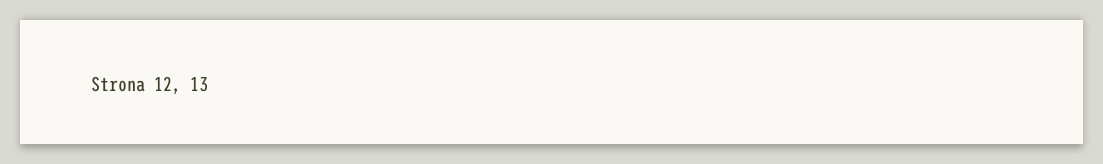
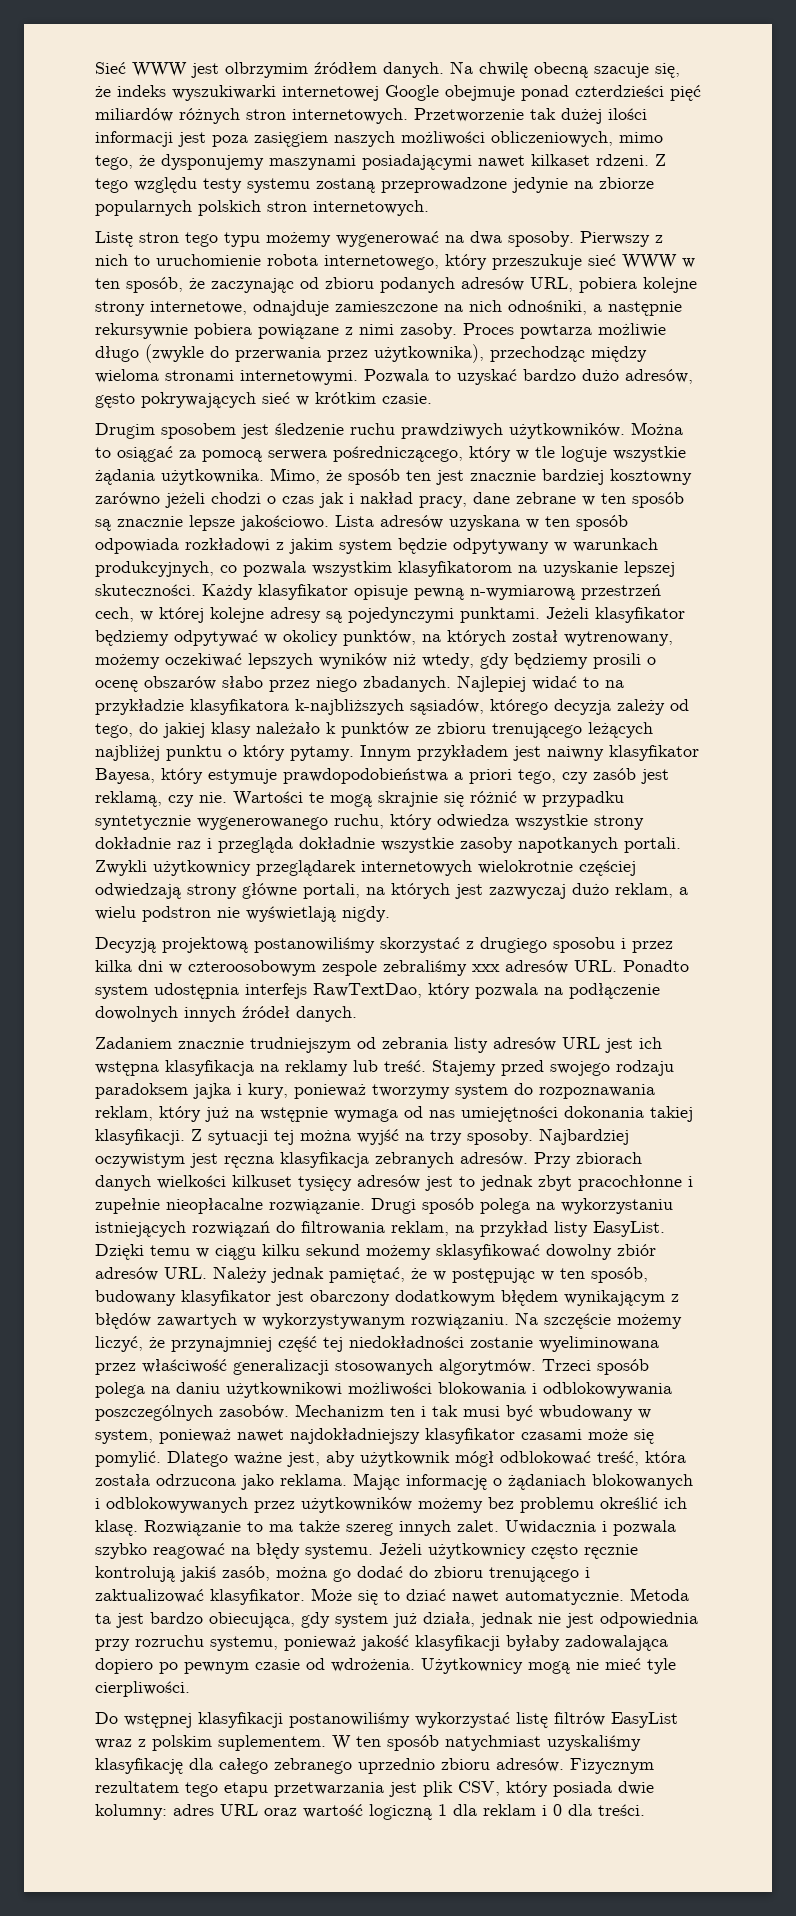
- Strona 12, 13
+ Sieć WWW jest olbrzymim źródłem danych. Na chwilę obecną szacuje się, że indeks wyszukiwarki internetowej Google obejmuje ponad czterdzieści pięć miliardów różnych stron internetowych. Przetworzenie tak dużej ilości informacji jest poza zasięgiem naszych możliwości obliczeniowych, mimo tego, że dysponujemy maszynami posiadającymi nawet kilkaset rdzeni. Z tego względu testy systemu zostaną przeprowadzone jedynie na zbiorze popularnych polskich stron internetowych.
+ Listę stron tego typu możemy wygenerować na dwa sposoby. Pierwszy z nich to uruchomienie robota internetowego, który przeszukuje sieć WWW w ten sposób, że zaczynając od zbioru podanych adresów URL, pobiera kolejne strony internetowe, odnajduje zamieszczone na nich odnośniki, a następnie rekursywnie pobiera powiązane z nimi zasoby. Proces powtarza możliwie długo (zwykle do przerwania przez użytkownika), przechodząc między wieloma stronami internetowymi. Pozwala to uzyskać bardzo dużo adresów, gęsto pokrywających sieć w krótkim czasie.
+ Drugim sposobem jest śledzenie ruchu prawdziwych użytkowników. Można to osiągać za pomocą serwera pośredniczącego, który w tle loguje wszystkie żądania użytkownika. Mimo, że sposób ten jest znacznie bardziej kosztowny zarówno jeżeli chodzi o czas jak i nakład pracy, dane zebrane w ten sposób są znacznie lepsze jakościowo. Lista adresów uzyskana w ten sposób odpowiada rozkładowi z jakim system będzie odpytywany w warunkach produkcyjnych, co pozwala wszystkim klasyfikatorom na uzyskanie lepszej skuteczności. Każdy klasyfikator opisuje pewną n-wymiarową przestrzeń cech, w której kolejne adresy są pojedynczymi punktami. Jeżeli klasyfikator będziemy odpytywać w okolicy punktów, na których został wytrenowany, możemy oczekiwać lepszych wyników niż wtedy, gdy będziemy prosili o ocenę obszarów słabo przez niego zbadanych. Najlepiej widać to na przykładzie klasyfikatora k-najbliższych sąsiadów, którego decyzja zależy od tego, do jakiej klasy należało k punktów ze zbioru trenującego leżących najbliżej punktu o który pytamy. Innym przykładem jest naiwny klasyfikator Bayesa, który estymuje prawdopodobieństwa a priori tego, czy zasób jest reklamą, czy nie. Wartości te mogą skrajnie się różnić w przypadku syntetycznie wygenerowanego ruchu, który odwiedza wszystkie strony dokładnie raz i przegląda dokładnie wszystkie zasoby napotkanych portali. Zwykli użytkownicy przeglądarek internetowych wielokrotnie częściej odwiedzają strony główne portali, na których jest zazwyczaj dużo reklam, a wielu podstron nie wyświetlają nigdy.
+ Decyzją projektową postanowiliśmy skorzystać z drugiego sposobu i przez kilka dni w czteroosobowym zespole zebraliśmy xxx adresów URL. Ponadto system udostępnia interfejs RawTextDao, który pozwala na podłączenie dowolnych innych źródeł danych.
+ Zadaniem znacznie trudniejszym od zebrania listy adresów URL jest ich wstępna klasyfikacja na reklamy lub treść. Stajemy przed swojego rodzaju paradoksem jajka i kury, ponieważ tworzymy system do rozpoznawania reklam, który już na wstępnie wymaga od nas umiejętności dokonania takiej klasyfikacji. Z sytuacji tej można wyjść na trzy sposoby. Najbardziej oczywistym jest ręczna klasyfikacja zebranych adresów. Przy zbiorach danych wielkości kilkuset tysięcy adresów jest to jednak zbyt pracochłonne i zupełnie nieopłacalne rozwiązanie. Drugi sposób polega na wykorzystaniu istniejących rozwiązań do filtrowania reklam, na przykład listy EasyList. Dzięki temu w ciągu kilku sekund możemy sklasyfikować dowolny zbiór adresów URL. Należy jednak pamiętać, że w postępując w ten sposób, budowany klasyfikator jest obarczony dodatkowym błędem wynikającym z błędów zawartych w wykorzystywanym rozwiązaniu. Na szczęście możemy liczyć, że przynajmniej część tej niedokładności zostanie wyeliminowana przez właściwość generalizacji stosowanych algorytmów. Trzeci sposób polega na daniu użytkownikowi możliwości blokowania i odblokowywania poszczególnych zasobów. Mechanizm ten i tak musi być wbudowany w system, ponieważ nawet najdokładniejszy klasyfikator czasami może się pomylić. Dlatego ważne jest, aby użytkownik mógł odblokować treść, która została odrzucona jako reklama. Mając informację o żądaniach blokowanych i odblokowywanych przez użytkowników możemy bez problemu określić ich klasę. Rozwiązanie to ma także szereg innych zalet. Uwidacznia i pozwala szybko reagować na błędy systemu. Jeżeli użytkownicy często ręcznie kontrolują jakiś zasób, można go dodać do zbioru trenującego i zaktualizować klasyfikator. Może się to dziać nawet automatycznie. Metoda ta jest bardzo obiecująca, gdy system już działa, jednak nie jest odpowiednia przy rozruchu systemu, ponieważ jakość klasyfikacji byłaby zadowalająca dopiero po pewnym czasie od wdrożenia. Użytkownicy mogą nie mieć tyle cierpliwości.
+ Do wstępnej klasyfikacji postanowiliśmy wykorzystać listę filtrów EasyList wraz z polskim suplementem. W ten sposób natychmiast uzyskaliśmy klasyfikację dla całego zebranego uprzednio zbioru adresów. Fizycznym rezultatem tego etapu przetwarzania jest plik CSV, który posiada dwie kolumny: adres URL oraz wartość logiczną 1 dla reklam i 0 dla treści.

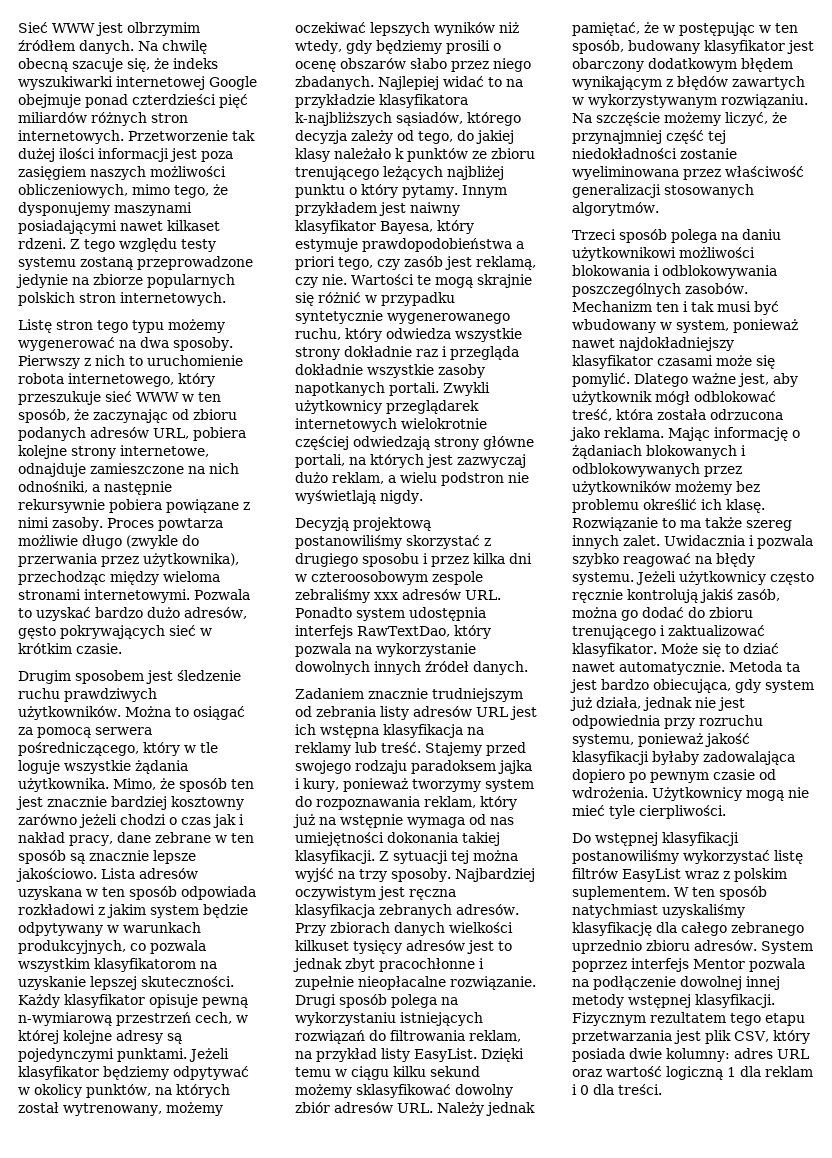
- Decyzją projektową postanowiliśmy skorzystać z drugiego sposobu i przez kilka dni w czteroosobowym zespole zebraliśmy xxx adresów URL. Ponadto system udostępnia interfejs RawTextDao, który pozwala na podłączenie dowolnych innych źródeł danych.
+ Decyzją projektową postanowiliśmy skorzystać z drugiego sposobu i przez kilka dni w czteroosobowym zespole zebraliśmy xxx adresów URL. Ponadto system udostępnia interfejs RawTextDao, który pozwala na wykorzystanie dowolnych innych źródeł danych.
- Na szczęście możemy liczyć, że przynajmniej część tej niedokładności zostanie wyeliminowana przez właściwość generalizacji stosowanych algorytmów. Trzeci sposób polega na daniu użytkownikowi możliwości blokowania i odblokowywania poszczególnych zasobów.
+ Na szczęście możemy liczyć, że przynajmniej część tej niedokładności zostanie wyeliminowana przez właściwość generalizacji stosowanych algorytmów.
+ Trzeci sposób polega na daniu użytkownikowi możliwości blokowania i odblokowywania poszczególnych zasobów.
+ System poprzez interfejs Mentor pozwala na podłączenie dowolnej innej metody wstępnej klasyfikacji.

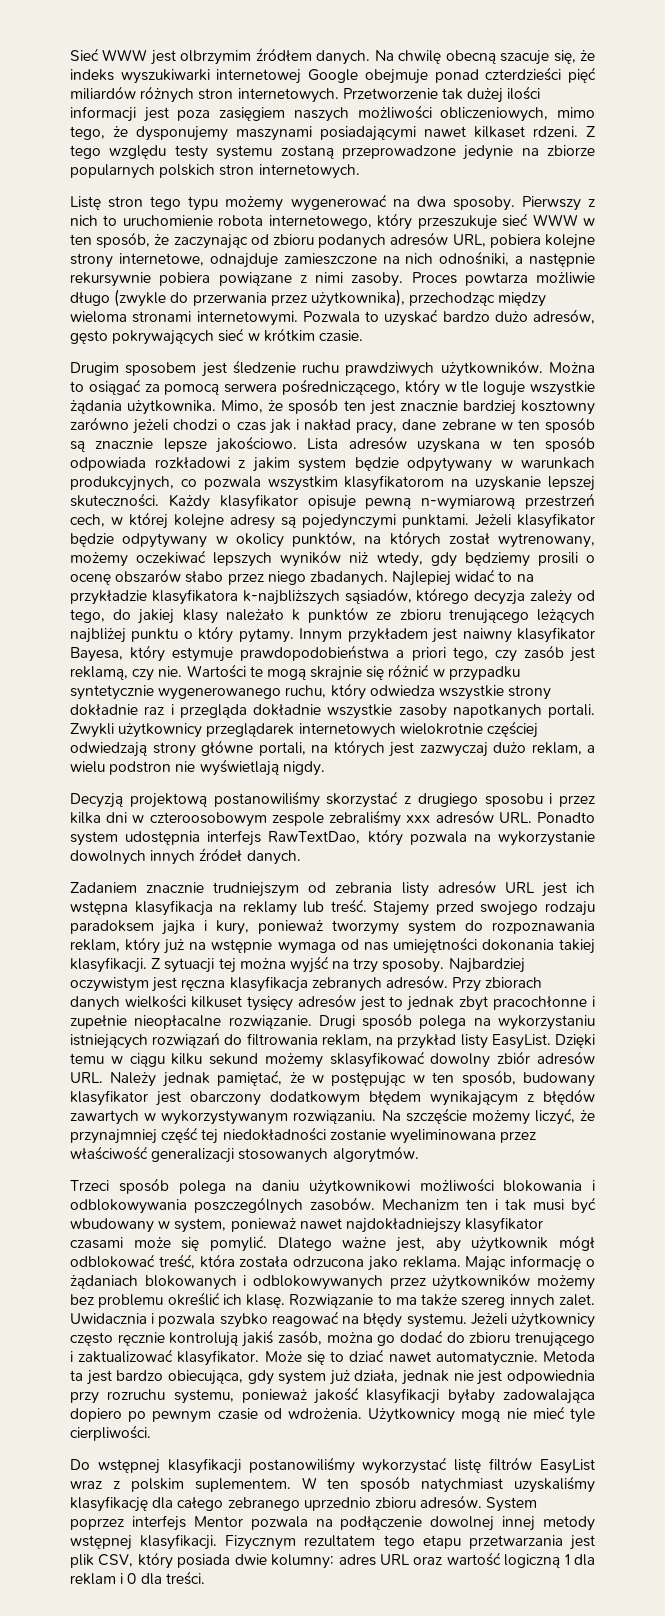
- Jeżeli klasyfikator będziemy odpytywać w okolicy punktów, na których został wytrenowany, możemy oczekiwać lepszych wyników niż wtedy, gdy będziemy prosili o ocenę obszarów słabo przez niego zbadanych.
+ Jeżeli klasyfikator będzie odpytywany w okolicy punktów, na których został wytrenowany, możemy oczekiwać lepszych wyników niż wtedy, gdy będziemy prosili o ocenę obszarów słabo przez niego zbadanych.

